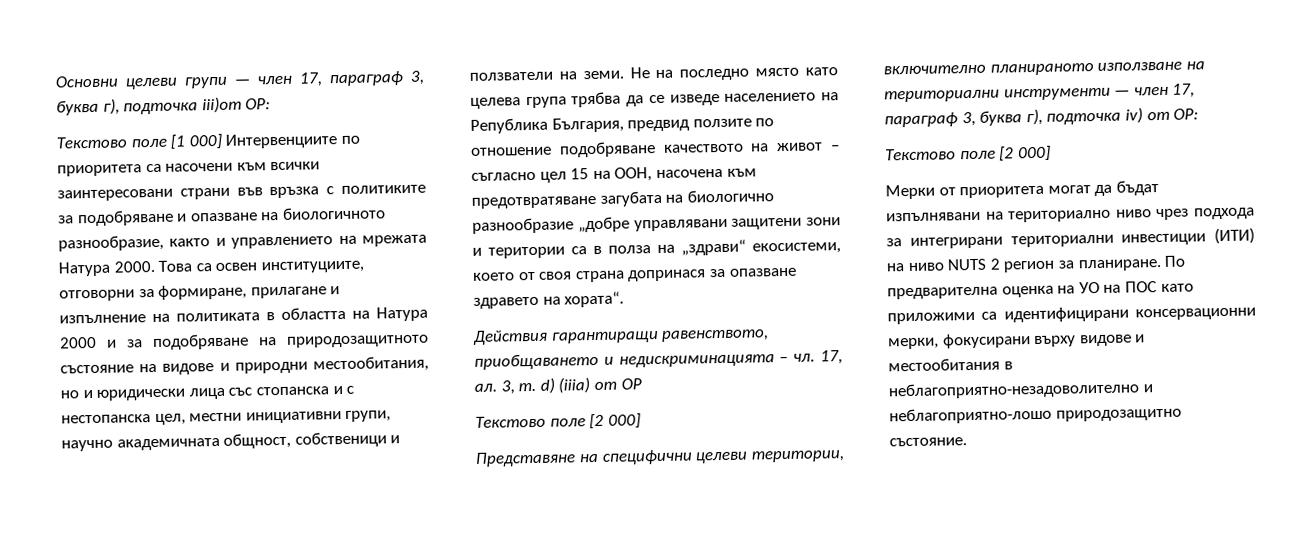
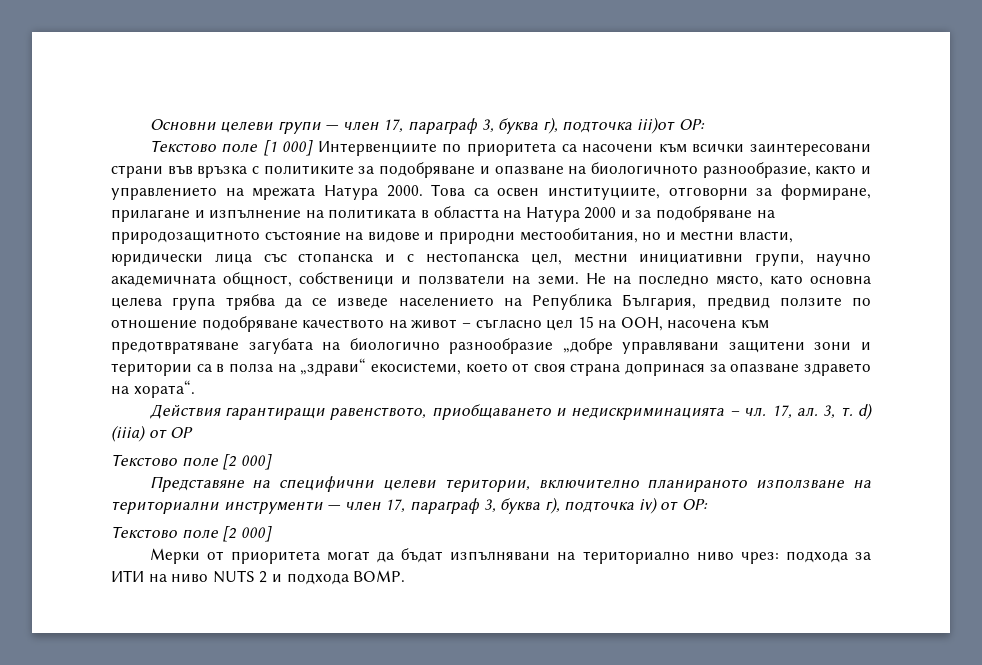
- Това са освен институциите, отговорни за формиране, прилагане и изпълнение на политиката в областта на Натура 2000 и за подобряване на природозащитното състояние на видове и природни местообитания, но и юридически лица със стопанска и с нестопанска цел, местни инициативни групи, научно академичната общност, собственици и ползватели на земи.
+ Това са освен институциите, отговорни за формиране, прилагане и изпълнение на политиката в областта на Натура 2000 и за подобряване на природозащитното състояние на видове и природни местообитания, но и местни власти, юридически лица със стопанска и с нестопанска цел, местни инициативни групи, научно академичната общност, собственици и ползватели на земи.
- Не на последно място като целева група трябва да се изведе населението на Република България, предвид ползите по отношение подобряване качеството на живот – съгласно цел 15 на ООН, насочена към предотвратяване загубата на биологично разнообразие „добре управлявани защитени зони и територии са в полза на „здрави“ екосистеми, което от своя страна допринася за опазване здравето на хората“.
+ Не на последно място, като основна целева група трябва да се изведе населението на Република България, предвид ползите по отношение подобряване качеството на живот – съгласно цел 15 на ООН, насочена към предотвратяване загубата на биологично разнообразие „добре управлявани защитени зони и територии са в полза на „здрави“ екосистеми, което от своя страна допринася за опазване здравето на хората“.
- Мерки от приоритета могат да бъдат изпълнявани на териториално ниво чрез подхода за интегрирани териториални инвестиции (ИТИ) на ниво NUTS 2 регион за планиране. По предварителна оценка на УО на ПОС като приложими са идентифицирани консервационни мерки, фокусирани върху видове и местообитания в неблагоприятно-незадоволително и неблагоприятно-лошо природозащитно състояние.
+ Мерки от приоритета могат да бъдат изпълнявани на териториално ниво чрез: подхода за ИТИ на ниво NUTS 2 и подхода ВОМР.

